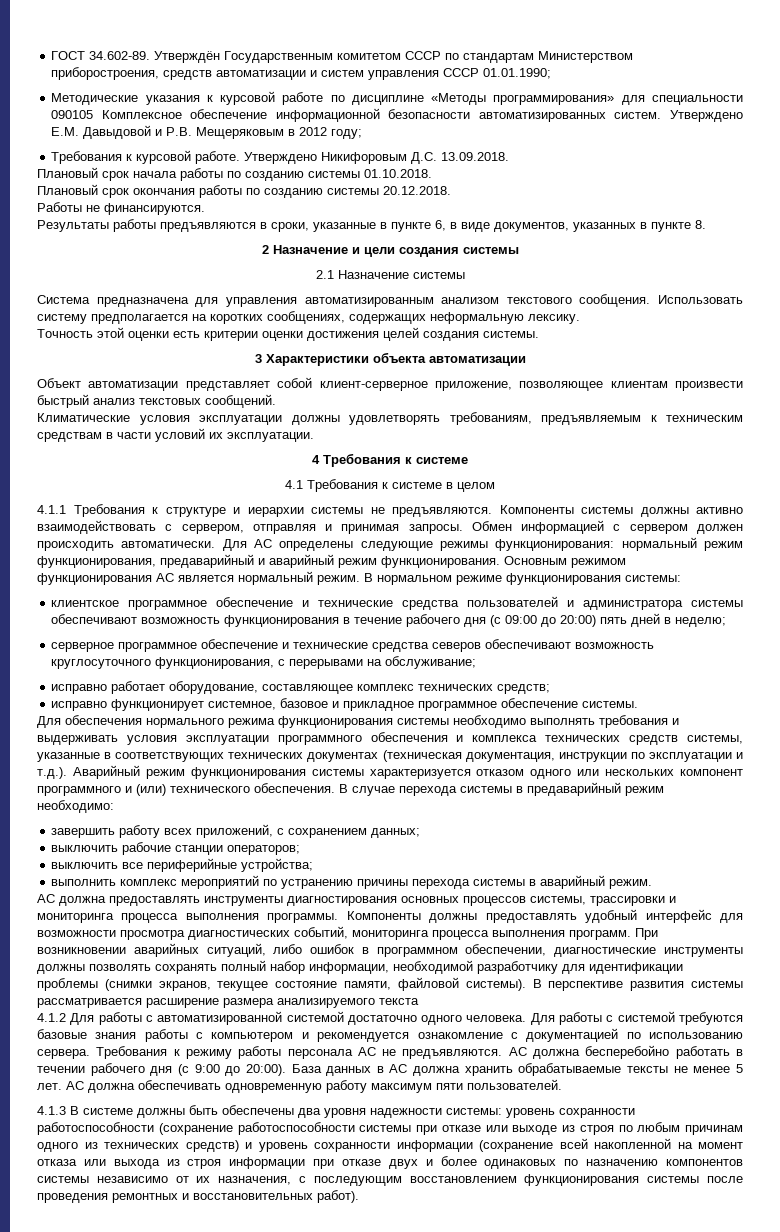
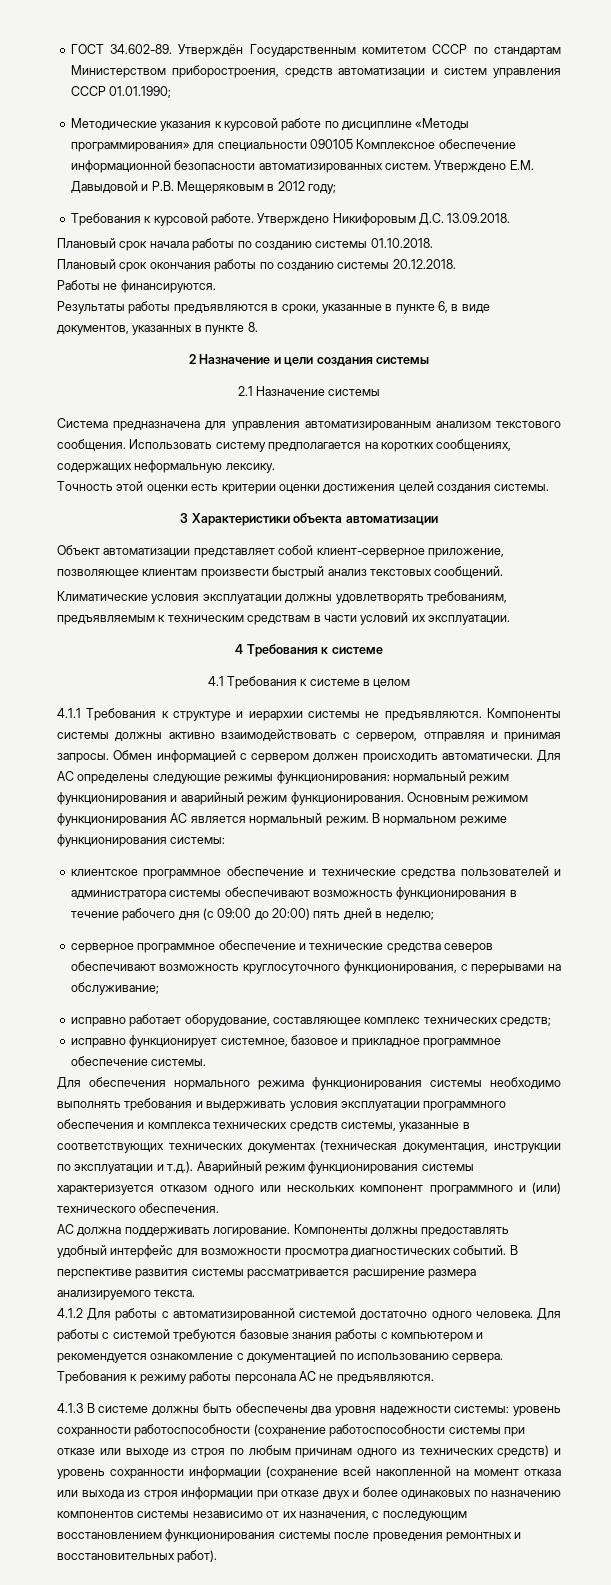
- Для АС определены следующие режимы функционирования: нормальный режим функционирования, предаварийный и аварийный режим функционирования.
+ Для АС определены следующие режимы функционирования: нормальный режим функционирования и аварийный режим функционирования.
- Для обеспечения нормального режима функционирования системы необходимо выполнять требования и выдерживать условия эксплуатации программного обеспечения и комплекса технических средств системы, указанные в соответствующих технических документах (техническая документация, инструкции по эксплуатации и т.д.). Аварийный режим функционирования системы характеризуется отказом одного или нескольких компонент программного и (или) технического обеспечения. В случае перехода системы в предаварийный режим необходимо:
- завершить работу всех приложений, с сохранением данных;
- выключить рабочие станции операторов;
- выключить все периферийные устройства;
- выполнить комплекс мероприятий по устранению причины перехода системы в аварийный режим.
- АС должна предоставлять инструменты диагностирования основных процессов системы, трассировки и мониторинга процесса выполнения программы.
+ Для обеспечения нормального режима функционирования системы необходимо выполнять требования и выдерживать условия эксплуатации программного обеспечения и комплекса технических средств системы, указанные в соответствующих технических документах (техническая документация, инструкции по эксплуатации и т.д.). Аварийный режим функционирования системы характеризуется отказом одного или нескольких компонент программного и (или) технического обеспечения.
+ АС должна поддерживать логирование.
- Компоненты должны предоставлять удобный интерфейс для возможности просмотра диагностических событий, мониторинга процесса выполнения программ. При возникновении аварийных ситуаций, либо ошибок в программном обеспечении, диагностические инструменты должны позволять сохранять полный набор информации, необходимой разработчику для идентификации проблемы (снимки экранов, текущее состояние памяти, файловой системы).
+ Компоненты должны предоставлять удобный интерфейс для возможности просмотра диагностических событий.
- В перспективе развития системы рассматривается расширение размера анализируемого текста
+ В перспективе развития системы рассматривается расширение размера анализируемого текста.
- АС должна бесперебойно работать в течении рабочего дня (с 9:00 до 20:00). База данных в АС должна хранить обрабатываемые тексты не менее 5 лет. АС должна обеспечивать одновременную работу максимум пяти пользователей.

